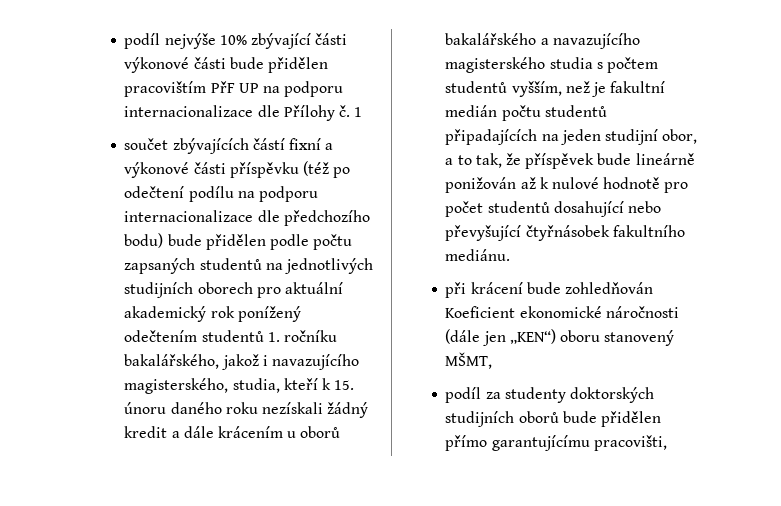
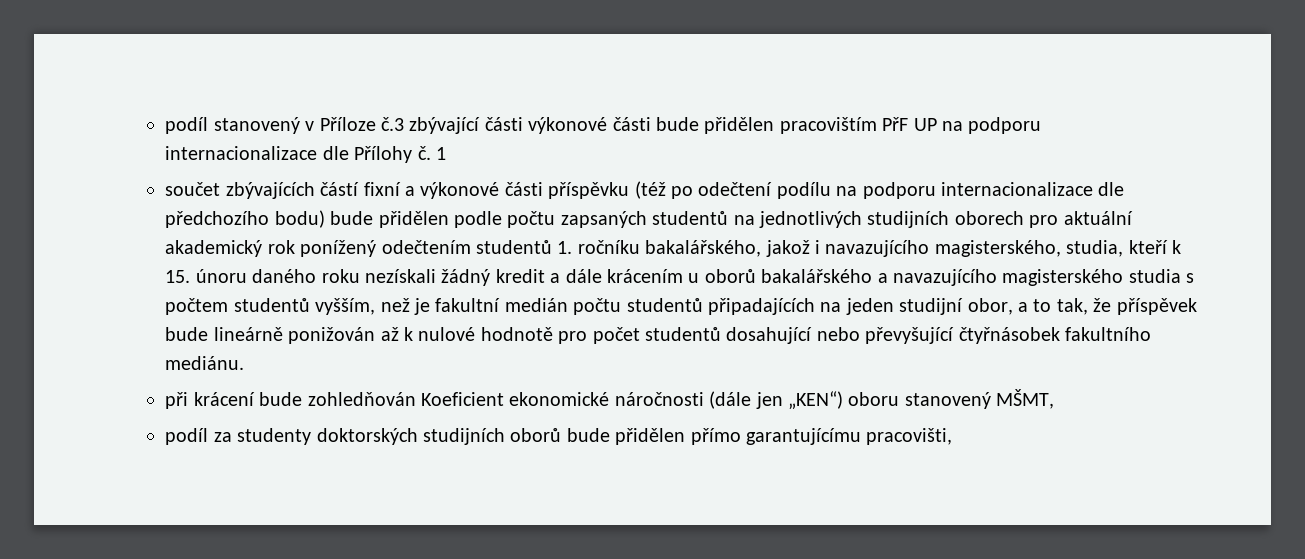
- podíl nejvýše 10% zbývající části výkonové části bude přidělen pracovištím PřF UP na podporu internacionalizace dle Přílohy č.
+ podíl stanovený v Příloze č.3 zbývající části výkonové části bude přidělen pracovištím PřF UP na podporu internacionalizace dle Přílohy č.

